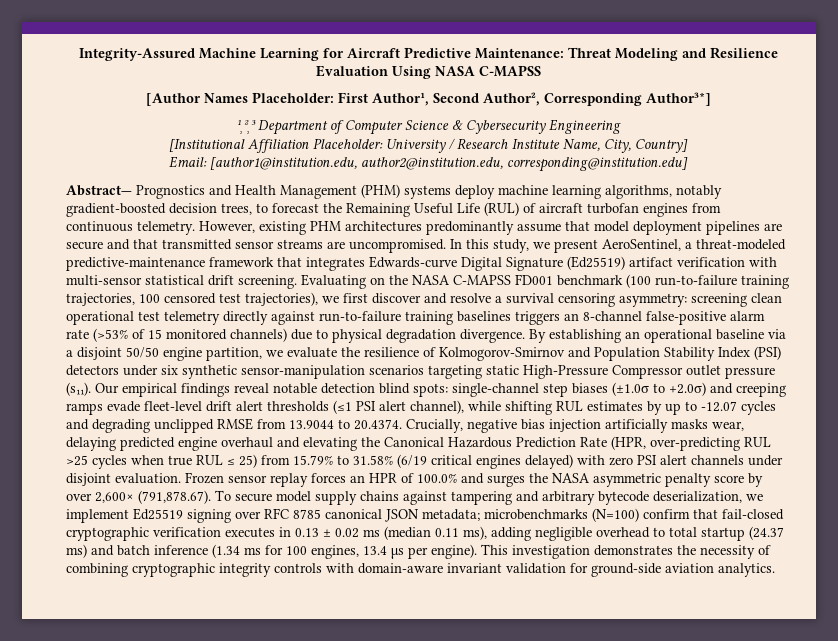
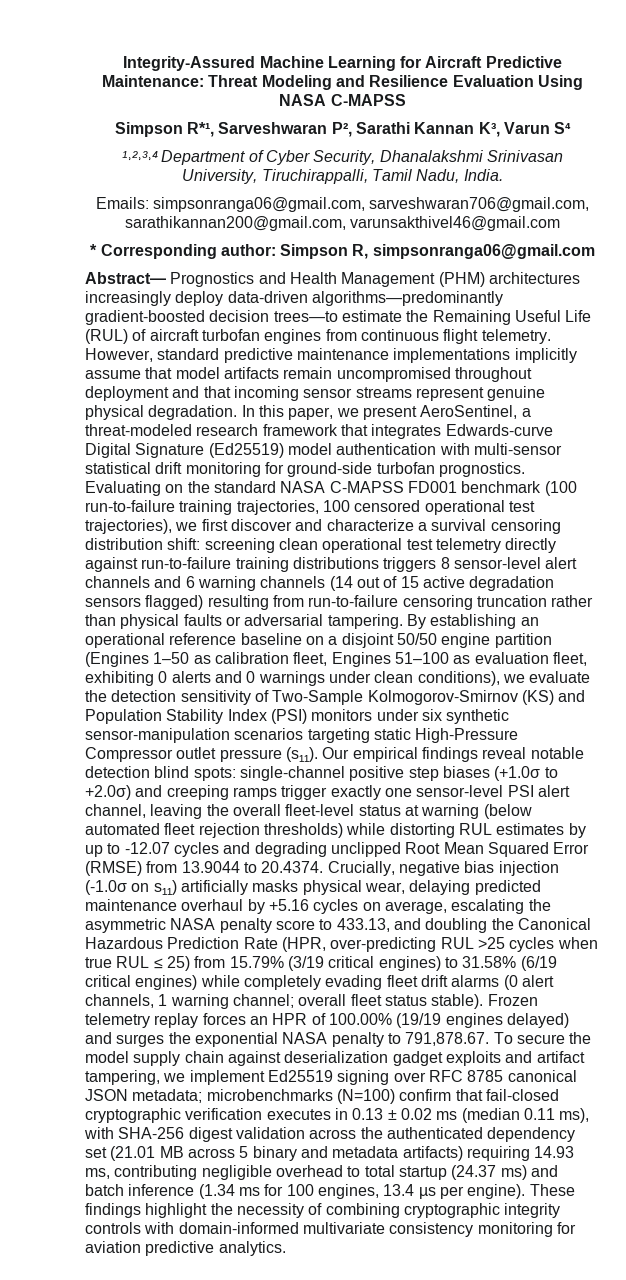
- [Author Names Placeholder: First Author¹, Second Author², Corresponding Author³*]
- ¹˒²˒³ Department of Computer Science & Cybersecurity Engineering
- [Institutional Affiliation Placeholder: University / Research Institute Name, City, Country]
- Email: [author1@institution.edu, author2@institution.edu, corresponding@institution.edu]
+ Simpson R*¹, Sarveshwaran P², Sarathi Kannan K³, Varun S⁴
+ ¹˒²˒³˒⁴ Department of Cyber Security, Dhanalakshmi Srinivasan University, Tiruchirappalli, Tamil Nadu, India.
+ Emails: simpsonranga06@gmail.com, sarveshwaran706@gmail.com, sarathikannan200@gmail.com, varunsakthivel46@gmail.com
+ * Corresponding author: Simpson R, simpsonranga06@gmail.com
- Abstract— Prognostics and Health Management (PHM) systems deploy machine learning algorithms, notably gradient-boosted decision trees, to forecast the Remaining Useful Life (RUL) of aircraft turbofan engines from continuous telemetry.
+ Abstract— Prognostics and Health Management (PHM) architectures increasingly deploy data-driven algorithms—predominantly gradient-boosted decision trees—to estimate the Remaining Useful Life (RUL) of aircraft turbofan engines from continuous flight telemetry.
- However, existing PHM architectures predominantly assume that model deployment pipelines are secure and that transmitted sensor streams are uncompromised.
+ However, standard predictive maintenance implementations implicitly assume that model artifacts remain uncompromised throughout deployment and that incoming sensor streams represent genuine physical degradation.
- In this study, we present AeroSentinel, a threat-modeled predictive-maintenance framework that integrates Edwards-curve Digital Signature (Ed25519) artifact verification with multi-sensor statistical drift screening.
+ In this paper, we present AeroSentinel, a threat-modeled research framework that integrates Edwards-curve Digital Signature (Ed25519) model authentication with multi-sensor statistical drift monitoring for ground-side turbofan prognostics.
- Evaluating on the NASA C-MAPSS FD001 benchmark (100 run-to-failure training trajectories, 100 censored test trajectories), we first discover and resolve a survival censoring asymmetry: screening clean operational test telemetry directly against run-to-failure training baselines triggers an 8-channel false-positive alarm rate (>53% of 15 monitored channels) due to physical degradation divergence.
+ Evaluating on the standard NASA C-MAPSS FD001 benchmark (100 run-to-failure training trajectories, 100 censored operational test trajectories), we first discover and characterize a survival censoring distribution shift: screening clean operational test telemetry directly against run-to-failure training distributions triggers 8 sensor-level alert channels and 6 warning channels (14 out of 15 active degradation sensors flagged) resulting from run-to-failure censoring truncation rather than physical faults or adversarial tampering.
- By establishing an operational baseline via a disjoint 50/50 engine partition, we evaluate the resilience of Kolmogorov-Smirnov and Population Stability Index (PSI) detectors under six synthetic sensor-manipulation scenarios targeting static High-Pressure Compressor outlet pressure (s₁₁).
+ By establishing an operational reference baseline on a disjoint 50/50 engine partition (Engines 1–50 as calibration fleet, Engines 51–100 as evaluation fleet, exhibiting 0 alerts and 0 warnings under clean conditions), we evaluate the detection sensitivity of Two-Sample Kolmogorov-Smirnov (KS) and Population Stability Index (PSI) monitors under six synthetic sensor-manipulation scenarios targeting static High-Pressure Compressor outlet pressure (s₁₁).
- single-channel step biases (±1.0σ to +2.0σ) and creeping ramps evade fleet-level drift alert thresholds (≤1 PSI alert channel), while shifting RUL estimates by up to -12.07 cycles and degrading unclipped RMSE from 13.9044 to 20.4374. Crucially, negative bias injection artificially masks wear, delaying predicted engine overhaul and elevating the Canonical Hazardous Prediction Rate (HPR, over-predicting RUL >25 cycles when true RUL ≤ 25) from 15.79% to 31.58% (6/19 critical engines delayed) with zero PSI alert channels under disjoint evaluation. Frozen sensor replay forces an HPR of 100.0% and surges the NASA asymmetric penalty score by over 2,600× (791,878.67). To secure model supply chains against tampering and arbitrary bytecode deserialization, we implement Ed25519 signing over RFC 8785 canonical JSON metadata;
+ single-channel positive step biases (+1.0σ to +2.0σ) and creeping ramps trigger exactly one sensor-level PSI alert channel, leaving the overall fleet-level status at warning (below automated fleet rejection thresholds) while distorting RUL estimates by up to -12.07 cycles and degrading unclipped Root Mean Squared Error (RMSE) from 13.9044 to 20.4374. Crucially, negative bias injection (-1.0σ on s₁₁) artificially masks physical wear, delaying predicted maintenance overhaul by +5.16 cycles on average, escalating the asymmetric NASA penalty score to 433.13, and doubling the Canonical Hazardous Prediction Rate (HPR, over-predicting RUL >25 cycles when true RUL ≤ 25) from 15.79% (3/19 critical engines) to 31.58% (6/19 critical engines) while completely evading fleet drift alarms (0 alert channels, 1 warning channel; overall fleet status stable). Frozen telemetry replay forces an HPR of 100.00% (19/19 engines delayed) and surges the exponential NASA penalty to 791,878.67. To secure the model supply chain against deserialization gadget exploits and artifact tampering, we implement Ed25519 signing over RFC 8785 canonical JSON metadata;
- microbenchmarks (N=100) confirm that fail-closed cryptographic verification executes in 0.13 ± 0.02 ms (median 0.11 ms), adding negligible overhead to total startup (24.37 ms) and batch inference (1.34 ms for 100 engines, 13.4 µs per engine).
+ microbenchmarks (N=100) confirm that fail-closed cryptographic verification executes in 0.13 ± 0.02 ms (median 0.11 ms), with SHA-256 digest validation across the authenticated dependency set (21.01 MB across 5 binary and metadata artifacts) requiring 14.93 ms, contributing negligible overhead to total startup (24.37 ms) and batch inference (1.34 ms for 100 engines, 13.4 µs per engine).
- This investigation demonstrates the necessity of combining cryptographic integrity controls with domain-aware invariant validation for ground-side aviation analytics.
+ These findings highlight the necessity of combining cryptographic integrity controls with domain-informed multivariate consistency monitoring for aviation predictive analytics.

